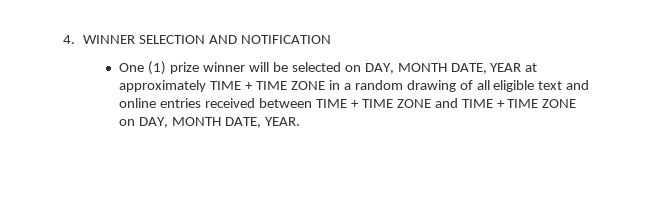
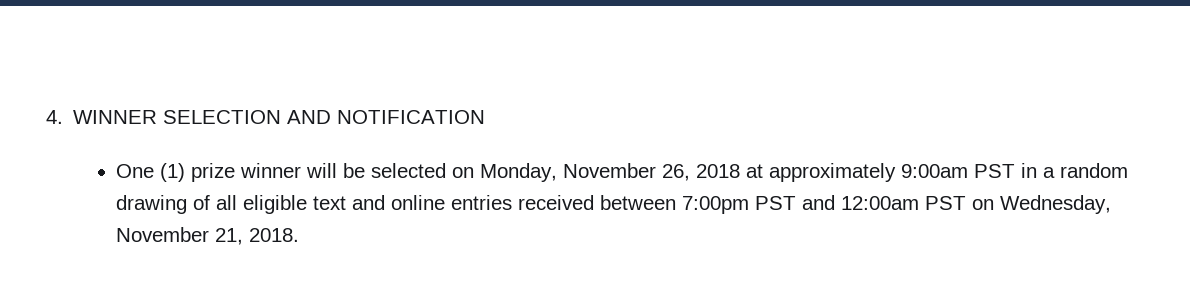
- One (1) prize winner will be selected on DAY, MONTH DATE, YEAR at approximately TIME + TIME ZONE in a random drawing of all eligible text and online entries received between TIME + TIME ZONE and TIME + TIME ZONE on DAY, MONTH DATE, YEAR.
+ One (1) prize winner will be selected on Monday, November 26, 2018 at approximately 9:00am PST in a random drawing of all eligible text and online entries received between 7:00pm PST and 12:00am PST on Wednesday, November 21, 2018.

